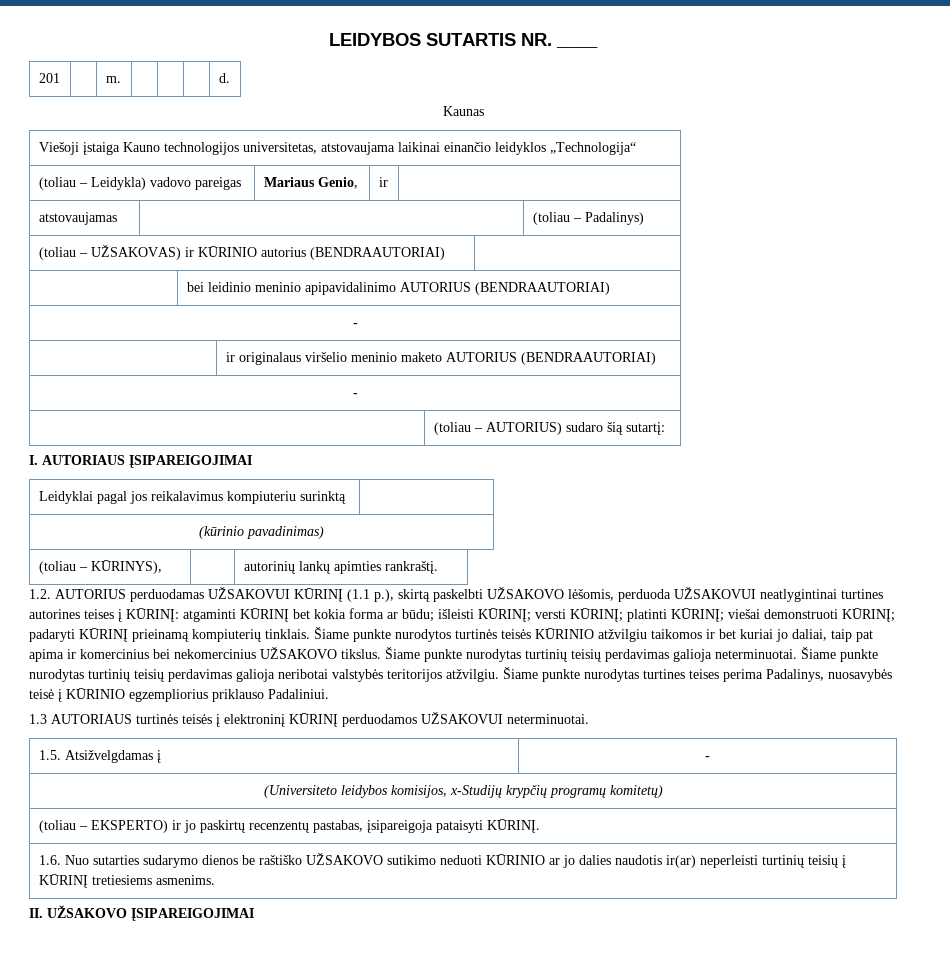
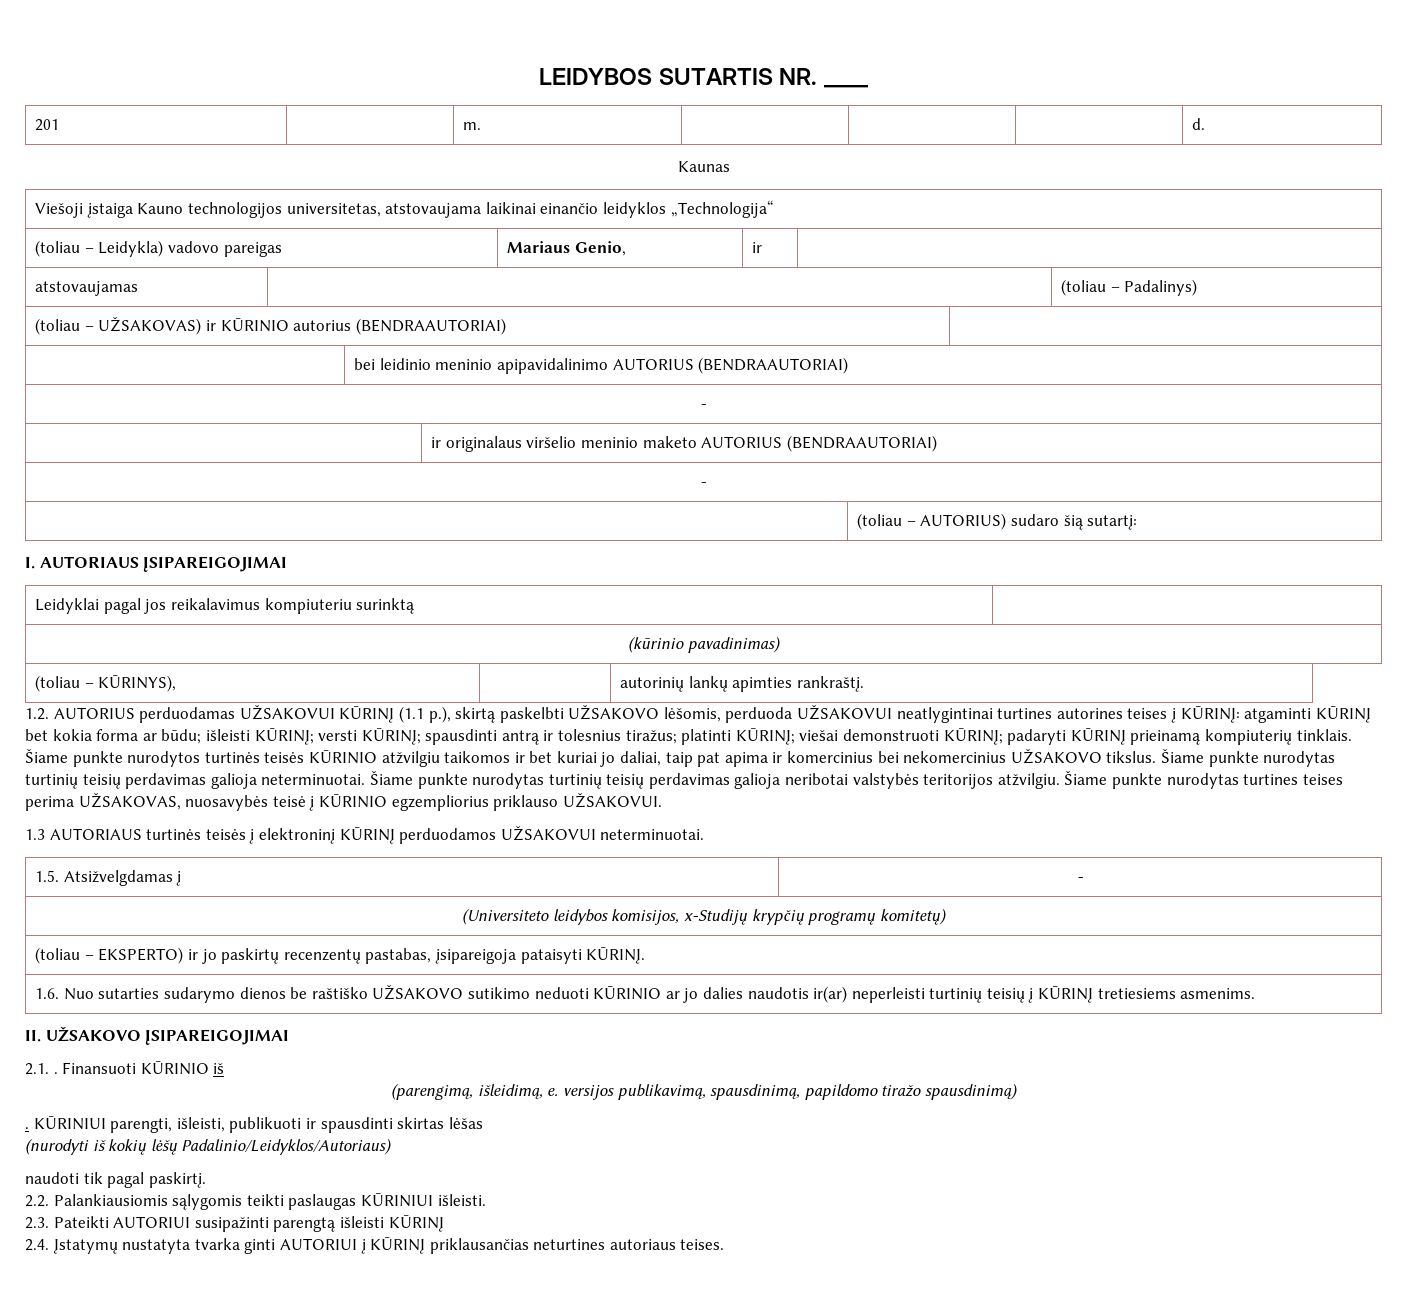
- 1.2. AUTORIUS perduodamas UŽSAKOVUI KŪRINĮ (1.1 p.), skirtą paskelbti UŽSAKOVO lėšomis, perduoda UŽSAKOVUI neatlygintinai turtines autorines teises į KŪRINĮ: atgaminti KŪRINĮ bet kokia forma ar būdu; išleisti KŪRINĮ; versti KŪRINĮ; platinti KŪRINĮ; viešai demonstruoti KŪRINĮ; padaryti KŪRINĮ prieinamą kompiuterių tinklais.
+ 1.2. AUTORIUS perduodamas UŽSAKOVUI KŪRINĮ (1.1 p.), skirtą paskelbti UŽSAKOVO lėšomis, perduoda UŽSAKOVUI neatlygintinai turtines autorines teises į KŪRINĮ: atgaminti KŪRINĮ bet kokia forma ar būdu; išleisti KŪRINĮ; versti KŪRINĮ; spausdinti antrą ir tolesnius tiražus; platinti KŪRINĮ; viešai demonstruoti KŪRINĮ; padaryti KŪRINĮ prieinamą kompiuterių tinklais.
- Šiame punkte nurodytas turtines teises perima Padalinys, nuosavybės teisė į KŪRINIO egzempliorius priklauso Padaliniui.
+ Šiame punkte nurodytas turtines teises perima UŽSAKOVAS, nuosavybės teisė į KŪRINIO egzempliorius priklauso UŽSAKOVUI.
+ 2.1. . Finansuoti KŪRINIO iš
+ (parengimą, išleidimą, e. versijos publikavimą, spausdinimą, papildomo tiražo spausdinimą)
+ . KŪRINIUI parengti, išleisti, publikuoti ir spausdinti skirtas lėšas
+ (nurodyti iš kokių lėšų Padalinio/Leidyklos/Autoriaus)
+ naudoti tik pagal paskirtį.
+ 2.2. Palankiausiomis sąlygomis teikti paslaugas KŪRINIUI išleisti.
+ 2.3. Pateikti AUTORIUI susipažinti parengtą išleisti KŪRINĮ
+ 2.4. Įstatymų nustatyta tvarka ginti AUTORIUI į KŪRINĮ priklausančias neturtines autoriaus teises.

